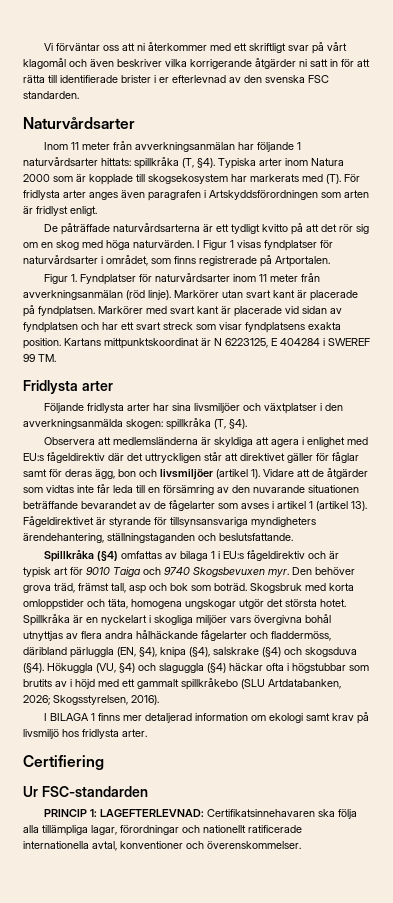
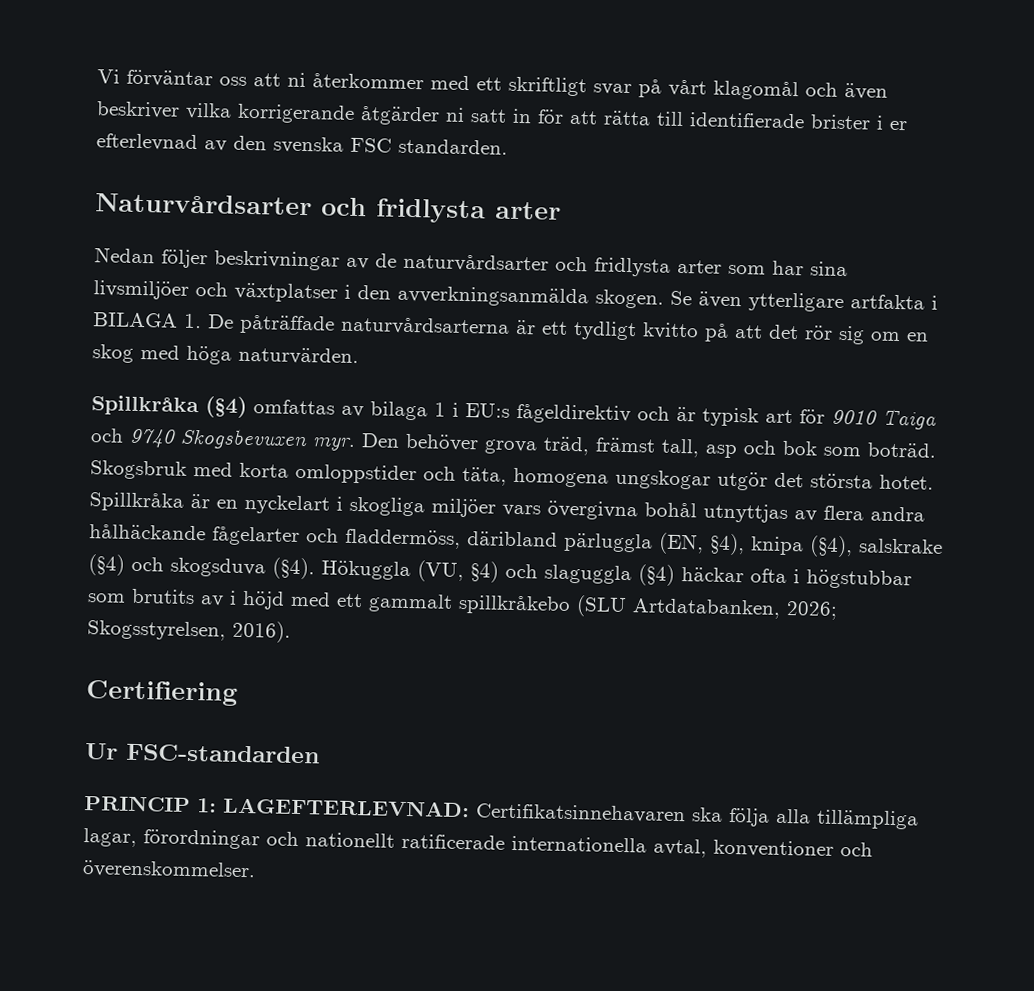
- Naturvårdsarter
- Inom 11 meter från avverkningsanmälan har följande 1 naturvårdsarter hittats: spillkråka (T, §4). Typiska arter inom Natura 2000 som är kopplade till skogsekosystem har markerats med (T). För fridlysta arter anges även paragrafen i Artskyddsförordningen som arten är fridlyst enligt.
- De påträffade naturvårdsarterna är ett tydligt kvitto på att det rör sig om en skog med höga naturvärden. I Figur 1 visas fyndplatser för naturvårdsarter i området, som finns registrerade på Artportalen.
- Figur 1. Fyndplatser för naturvårdsarter inom 11 meter från avverkningsanmälan (röd linje). Markörer utan svart kant är placerade på fyndplatsen. Markörer med svart kant är placerade vid sidan av fyndplatsen och har ett svart streck som visar fyndplatsens exakta position. Kartans mittpunktskoordinat är N 6223125, E 404284 i SWEREF 99 TM.
- Fridlysta arter
- Följande fridlysta arter har sina livsmiljöer och växtplatser i den avverkningsanmälda skogen: spillkråka (T, §4).
- Observera att medlemsländerna är skyldiga att agera i enlighet med EU:s fågeldirektiv där det uttryckligen står att direktivet gäller för fåglar samt för deras ägg, bon och livsmiljöer (artikel 1). Vidare att de åtgärder som vidtas inte får leda till en försämring av den nuvarande situationen beträffande bevarandet av de fågelarter som avses i artikel 1 (artikel 13). Fågeldirektivet är styrande för tillsynsansvariga myndigheters ärendehantering, ställningstaganden och beslutsfattande.
+ Naturvårdsarter och fridlysta arter
+ Nedan följer beskrivningar av de naturvårdsarter och fridlysta arter som har sina livsmiljöer och växtplatser i den avverkningsanmälda skogen. Se även ytterligare artfakta i BILAGA 1. De påträffade naturvårdsarterna är ett tydligt kvitto på att det rör sig om en skog med höga naturvärden.
- I BILAGA 1 finns mer detaljerad information om ekologi samt krav på livsmiljö hos fridlysta arter.

